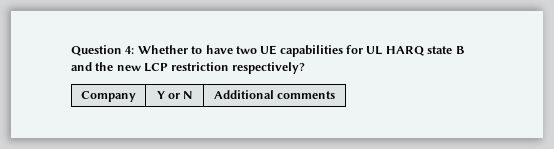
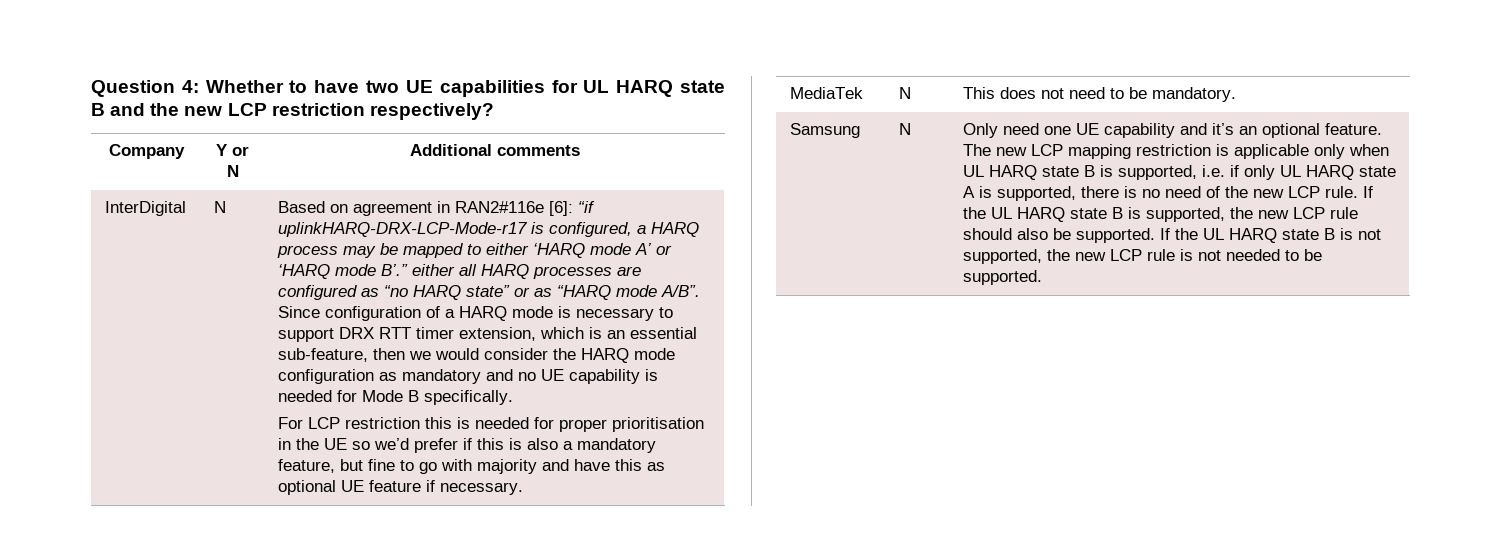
+ InterDigital | N | Based on agreement in RAN2#116e [6]: “if uplinkHARQ-DRX-LCP-Mode-r17 is configured, a HARQ process may be mapped to either ‘HARQ mode A’ or ‘HARQ mode B’.” either all HARQ processes are configured as “no HARQ state” or as “HARQ mode A/B”. Since configuration of a HARQ mode is necessary to support DRX RTT timer extension, which is an essential sub-feature, then we would consider the HARQ mode configuration as mandatory and no UE capability is needed for Mode B specifically.
+ For LCP restriction this is needed for proper prioritisation in the UE so we’d prefer if this is also a mandatory feature, but fine to go with majority and have this as optional UE feature if necessary.
+ MediaTek | N | This does not need to be mandatory.
+ Samsung | N | Only need one UE capability and it’s an optional feature. The new LCP mapping restriction is applicable only when UL HARQ state B is supported, i.e. if only UL HARQ state A is supported, there is no need of the new LCP rule. If the UL HARQ state B is supported, the new LCP rule should also be supported. If the UL HARQ state B is not supported, the new LCP rule is not needed to be supported.

